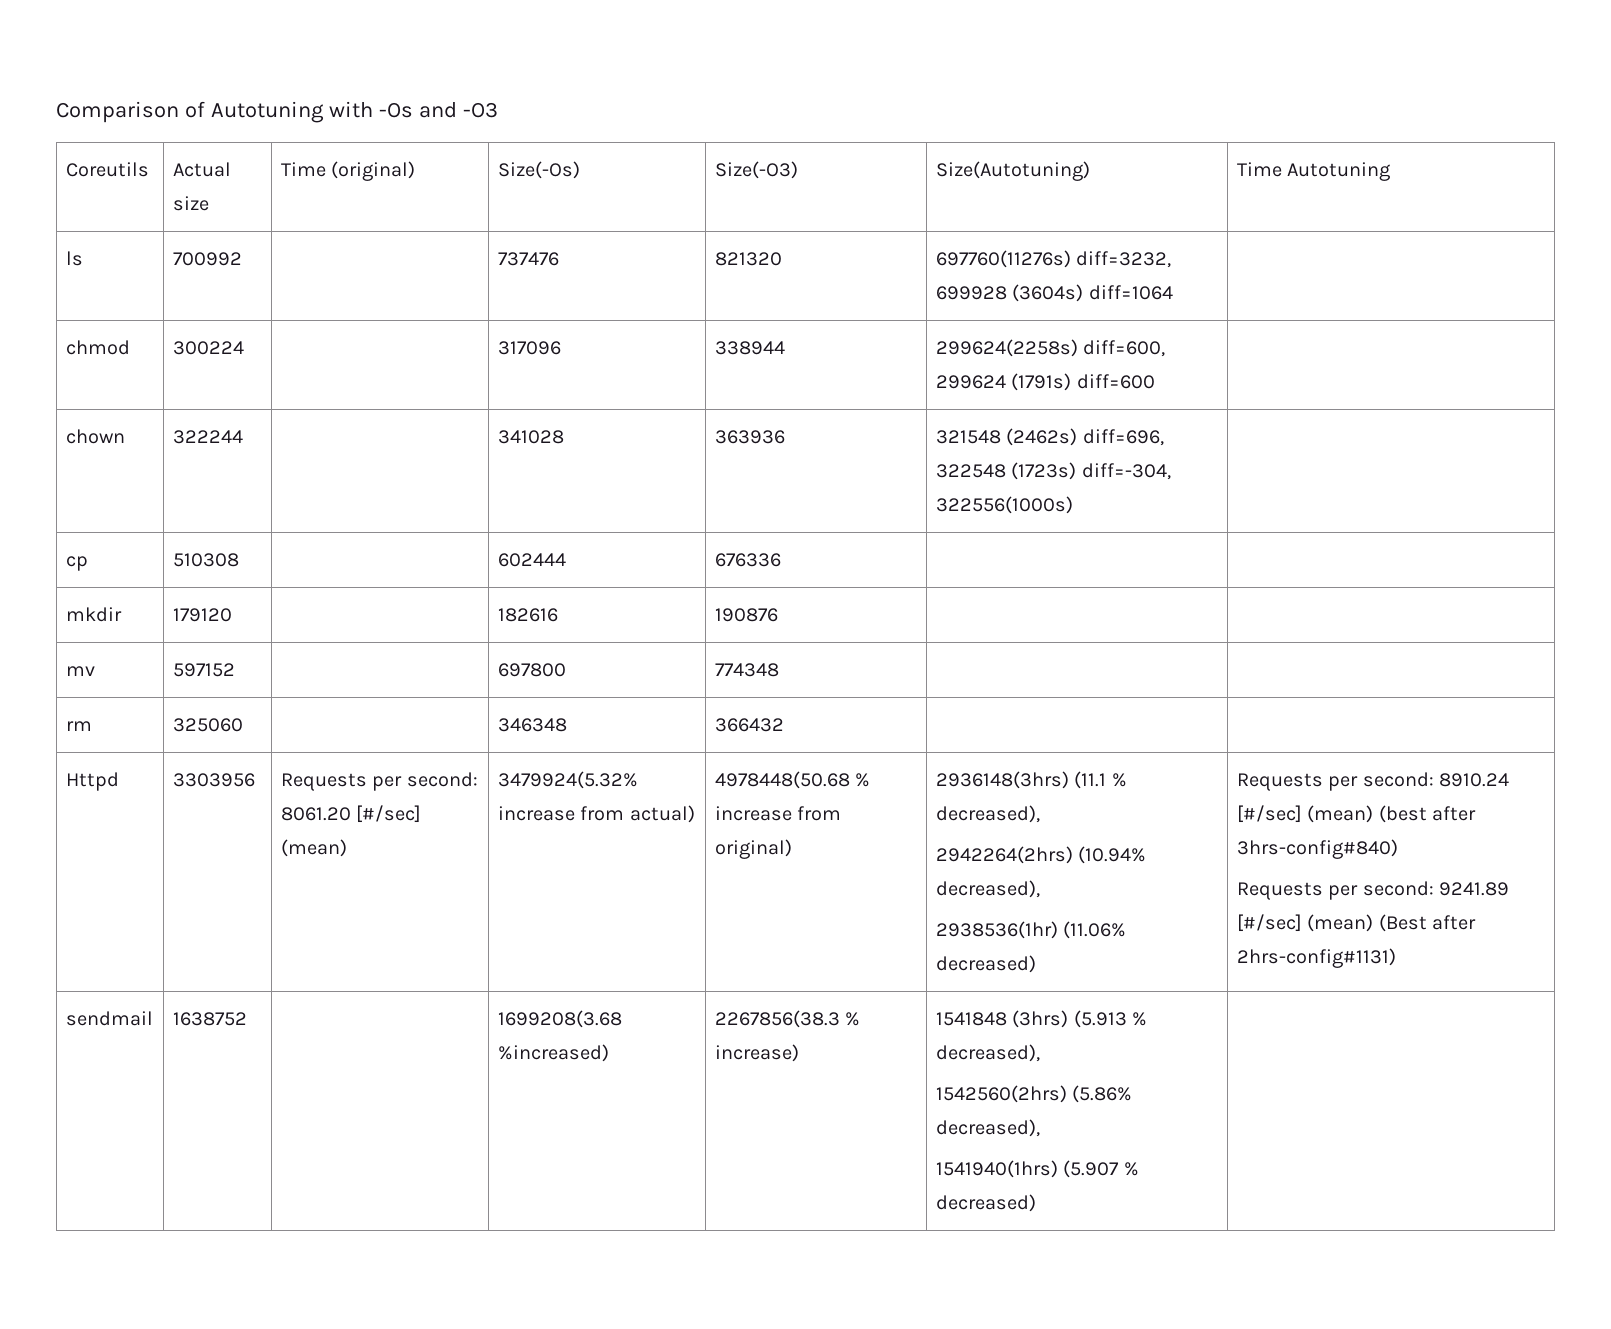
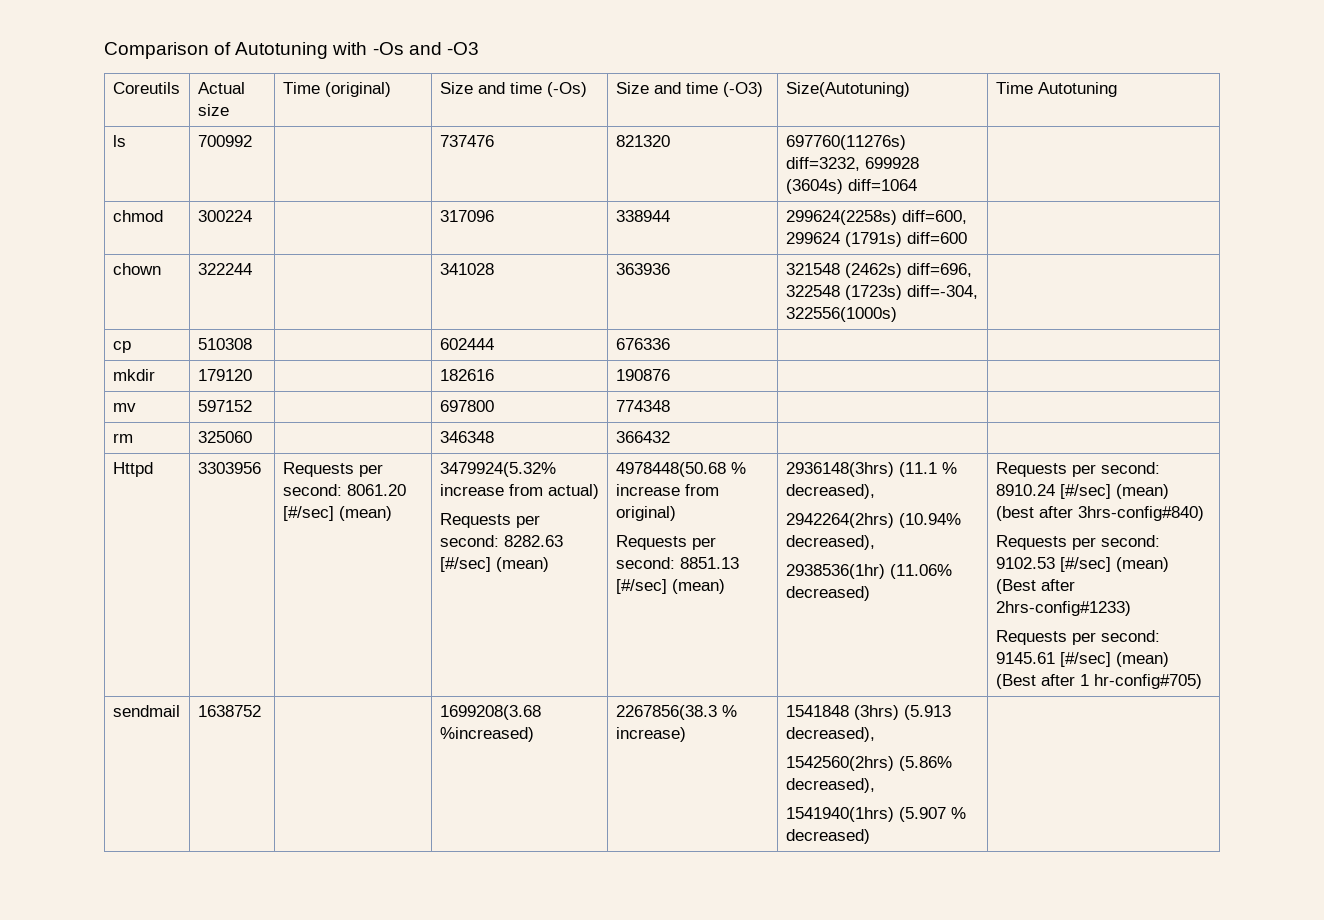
- Coreutils | Actual size | Time (original) | Size(-Os) | Size(-O3) | Size(Autotuning) | Time Autotuning
+ Coreutils | Actual size | Time (original) | Size and time (-Os) | Size and time (-O3) | Size(Autotuning) | Time Autotuning
+ Requests per second: 8282.63 [#/sec] (mean)
+ Requests per second: 8851.13 [#/sec] (mean)
- Requests per second: 9241.89 [#/sec] (mean) (Best after 2hrs-config#1131)
+ Requests per second: 9102.53 [#/sec] (mean) (Best after 2hrs-config#1233)
+ Requests per second: 9145.61 [#/sec] (mean) (Best after 1 hr-config#705)
- sendmail | 1638752 | | 1699208(3.68 %increased) | 2267856(38.3 % increase) | 1541848 (3hrs) (5.913 % decreased),
+ sendmail | 1638752 | | 1699208(3.68 %increased) | 2267856(38.3 % increase) | 1541848 (3hrs) (5.913 decreased),

